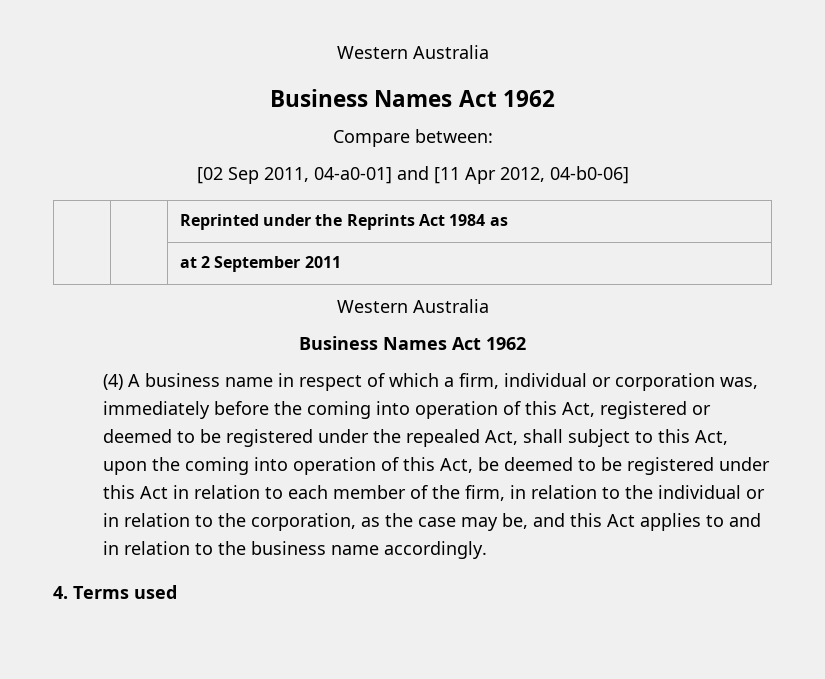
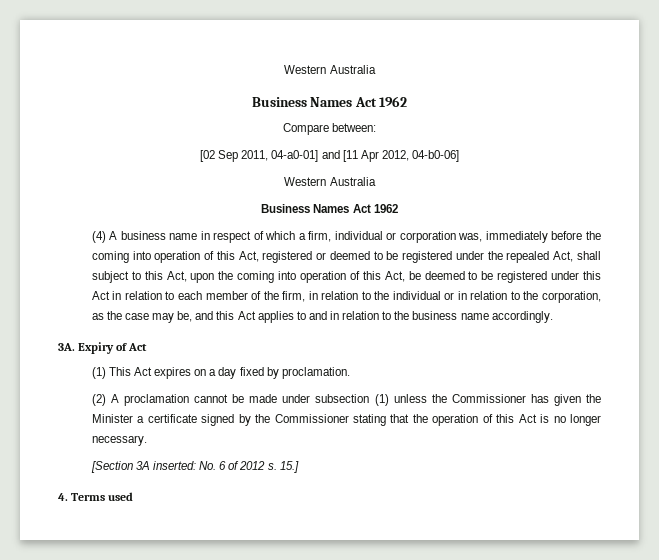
- | | Reprinted under the Reprints Act 1984 as
- | | at 2 September 2011
+ 3A. Expiry of Act
+ (1) This Act expires on a day fixed by proclamation.
+ (2) A proclamation cannot be made under subsection (1) unless the Commissioner has given the Minister a certificate signed by the Commissioner stating that the operation of this Act is no longer necessary.
+ [Section 3A inserted: No. 6 of 2012 s. 15.]

